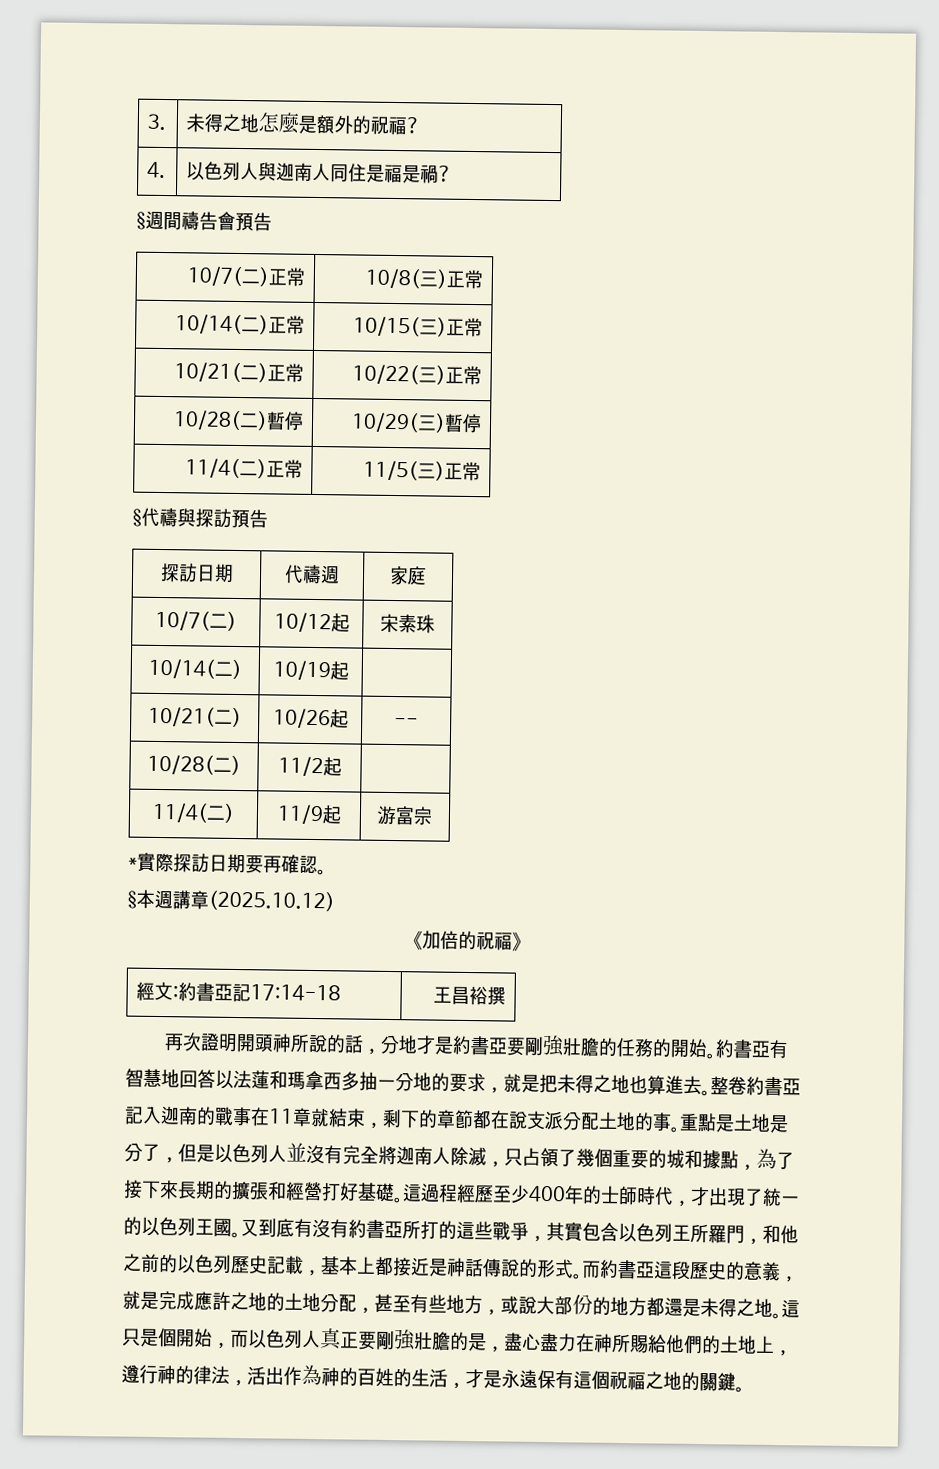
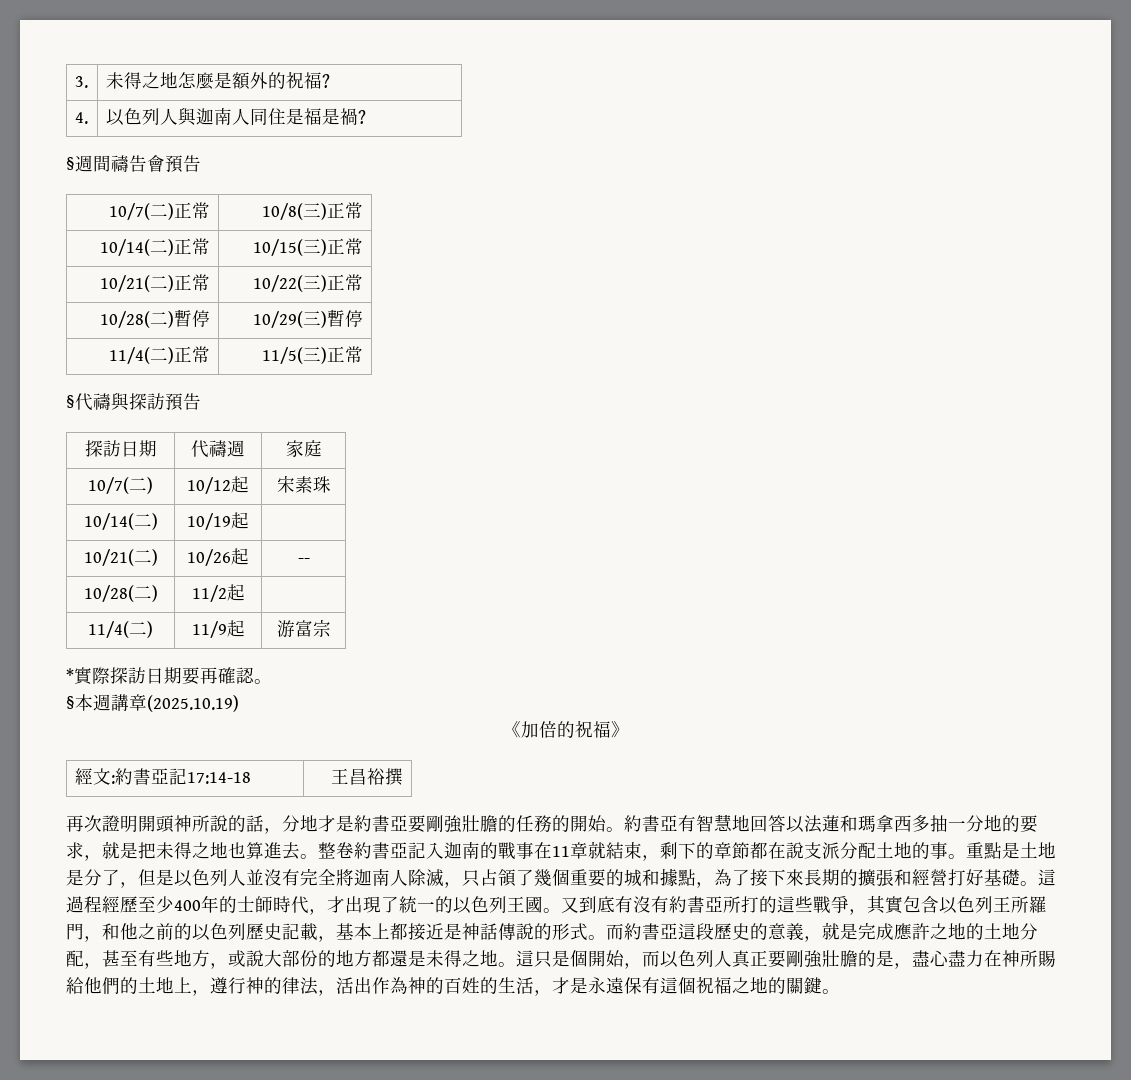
- §本週講章(2025.10.12)
+ §本週講章(2025.10.19)

